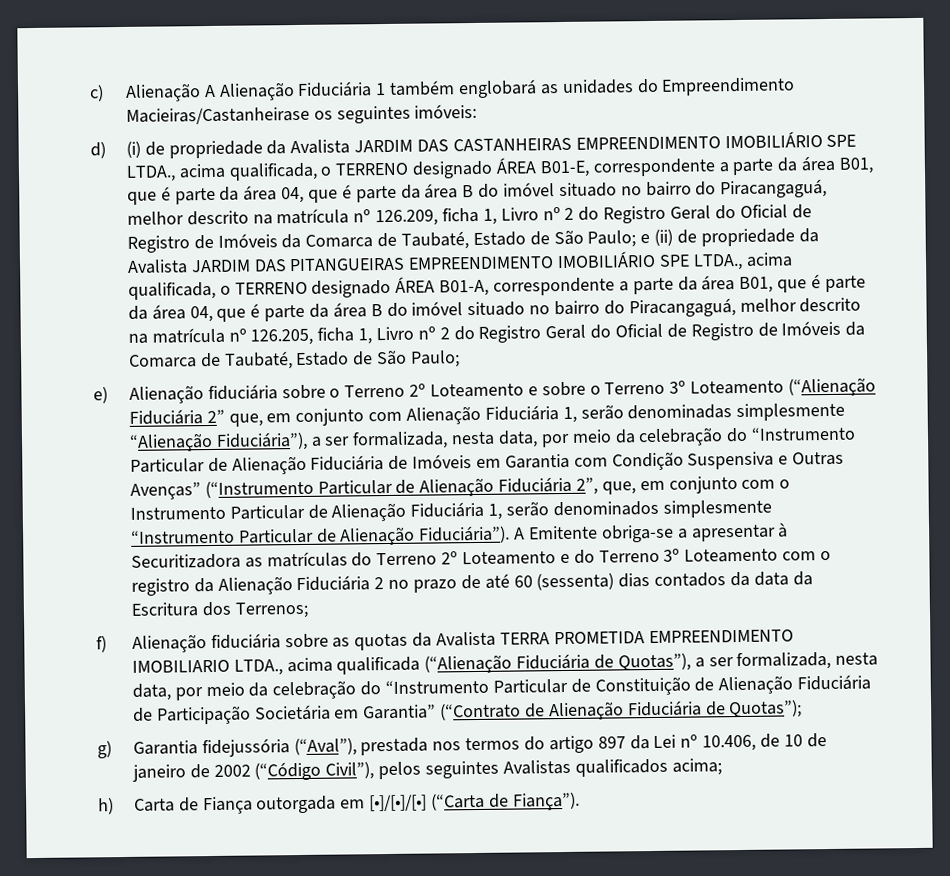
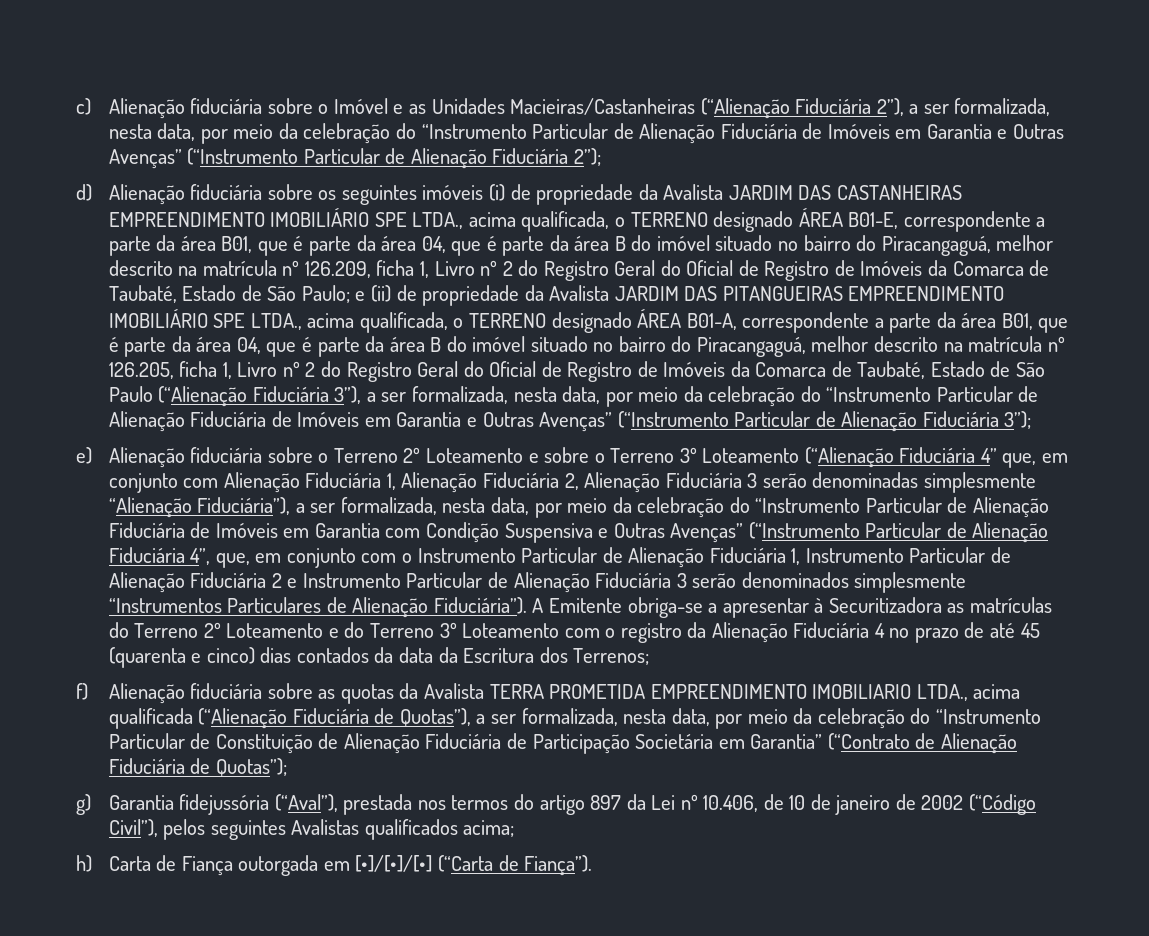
- c) Alienação A Alienação Fiduciária 1 também englobará as unidades do Empreendimento Macieiras/Castanheirase os seguintes imóveis:
- d) (i) de propriedade da Avalista JARDIM DAS CASTANHEIRAS EMPREENDIMENTO IMOBILIÁRIO SPE LTDA., acima qualificada, o TERRENO designado ÁREA B01-E, correspondente a parte da área B01, que é parte da área 04, que é parte da área B do imóvel situado no bairro do Piracangaguá, melhor descrito na matrícula nº 126.209, ficha 1, Livro nº 2 do Registro Geral do Oficial de Registro de Imóveis da Comarca de Taubaté, Estado de São Paulo;
+ c) Alienação fiduciária sobre o Imóvel e as Unidades Macieiras/Castanheiras (“Alienação Fiduciária 2”), a ser formalizada, nesta data, por meio da celebração do “Instrumento Particular de Alienação Fiduciária de Imóveis em Garantia e Outras Avenças” (“Instrumento Particular de Alienação Fiduciária 2”);
+ d) Alienação fiduciária sobre os seguintes imóveis (i) de propriedade da Avalista JARDIM DAS CASTANHEIRAS EMPREENDIMENTO IMOBILIÁRIO SPE LTDA., acima qualificada, o TERRENO designado ÁREA B01-E, correspondente a parte da área B01, que é parte da área 04, que é parte da área B do imóvel situado no bairro do Piracangaguá, melhor descrito na matrícula nº 126.209, ficha 1, Livro nº 2 do Registro Geral do Oficial de Registro de Imóveis da Comarca de Taubaté, Estado de São Paulo;
- e (ii) de propriedade da Avalista JARDIM DAS PITANGUEIRAS EMPREENDIMENTO IMOBILIÁRIO SPE LTDA., acima qualificada, o TERRENO designado ÁREA B01-A, correspondente a parte da área B01, que é parte da área 04, que é parte da área B do imóvel situado no bairro do Piracangaguá, melhor descrito na matrícula nº 126.205, ficha 1, Livro nº 2 do Registro Geral do Oficial de Registro de Imóveis da Comarca de Taubaté, Estado de São Paulo;
+ e (ii) de propriedade da Avalista JARDIM DAS PITANGUEIRAS EMPREENDIMENTO IMOBILIÁRIO SPE LTDA., acima qualificada, o TERRENO designado ÁREA B01-A, correspondente a parte da área B01, que é parte da área 04, que é parte da área B do imóvel situado no bairro do Piracangaguá, melhor descrito na matrícula nº 126.205, ficha 1, Livro nº 2 do Registro Geral do Oficial de Registro de Imóveis da Comarca de Taubaté, Estado de São Paulo (“Alienação Fiduciária 3”), a ser formalizada, nesta data, por meio da celebração do “Instrumento Particular de Alienação Fiduciária de Imóveis em Garantia e Outras Avenças” (“Instrumento Particular de Alienação Fiduciária 3”);
- e) Alienação fiduciária sobre o Terreno 2º Loteamento e sobre o Terreno 3º Loteamento (“Alienação Fiduciária 2” que, em conjunto com Alienação Fiduciária 1, serão denominadas simplesmente “Alienação Fiduciária”), a ser formalizada, nesta data, por meio da celebração do “Instrumento Particular de Alienação Fiduciária de Imóveis em Garantia com Condição Suspensiva e Outras Avenças” (“Instrumento Particular de Alienação Fiduciária 2”, que, em conjunto com o Instrumento Particular de Alienação Fiduciária 1, serão denominados simplesmente “Instrumento Particular de Alienação Fiduciária”).
+ e) Alienação fiduciária sobre o Terreno 2º Loteamento e sobre o Terreno 3º Loteamento (“Alienação Fiduciária 4” que, em conjunto com Alienação Fiduciária 1, Alienação Fiduciária 2, Alienação Fiduciária 3 serão denominadas simplesmente “Alienação Fiduciária”), a ser formalizada, nesta data, por meio da celebração do “Instrumento Particular de Alienação Fiduciária de Imóveis em Garantia com Condição Suspensiva e Outras Avenças” (“Instrumento Particular de Alienação Fiduciária 4”, que, em conjunto com o Instrumento Particular de Alienação Fiduciária 1, Instrumento Particular de Alienação Fiduciária 2 e Instrumento Particular de Alienação Fiduciária 3 serão denominados simplesmente “Instrumentos Particulares de Alienação Fiduciária”).
- A Emitente obriga-se a apresentar à Securitizadora as matrículas do Terreno 2º Loteamento e do Terreno 3º Loteamento com o registro da Alienação Fiduciária 2 no prazo de até 60 (sessenta) dias contados da data da Escritura dos Terrenos;
+ A Emitente obriga-se a apresentar à Securitizadora as matrículas do Terreno 2º Loteamento e do Terreno 3º Loteamento com o registro da Alienação Fiduciária 4 no prazo de até 45 (quarenta e cinco) dias contados da data da Escritura dos Terrenos;

